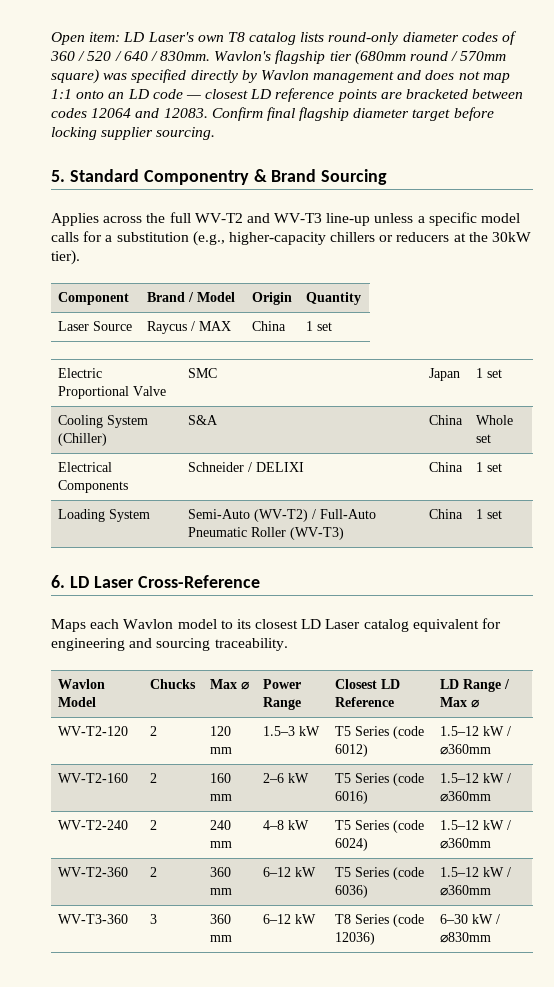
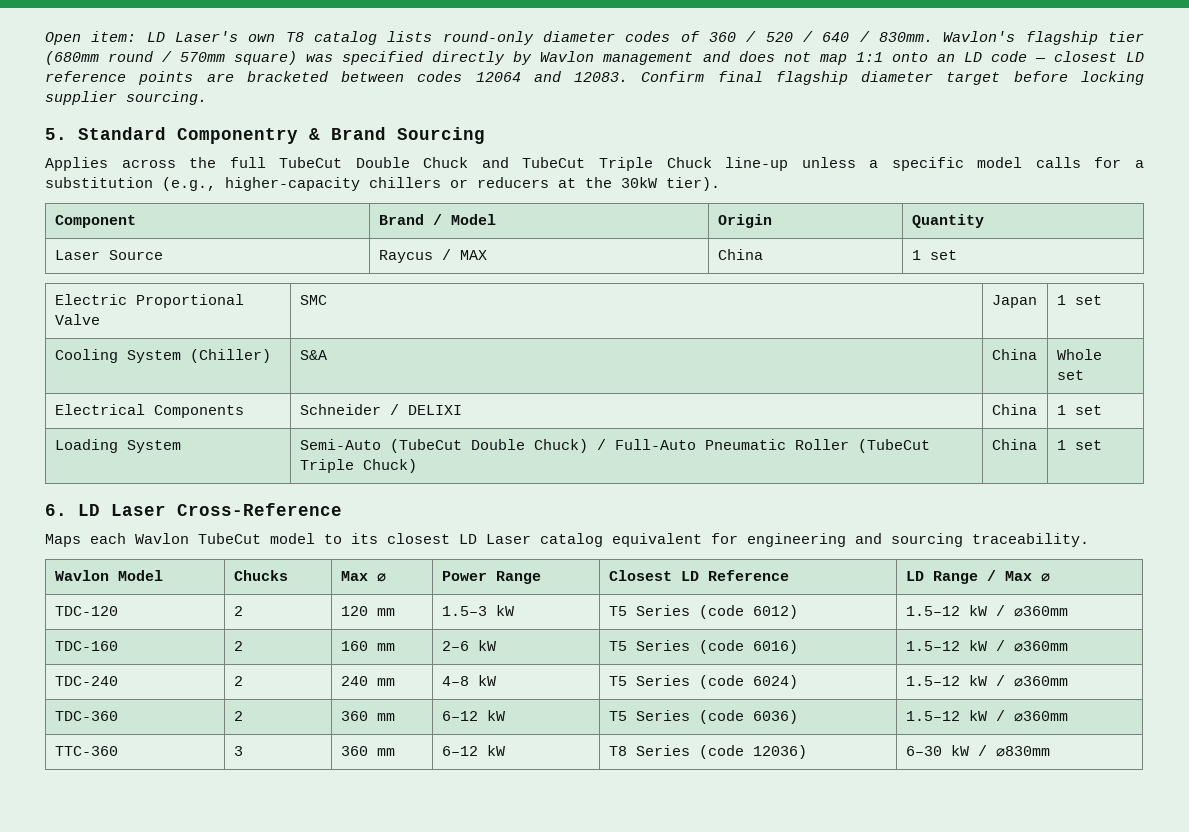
- Applies across the full WV-T2 and WV-T3 line-up unless a specific model calls for a substitution (e.g., higher-capacity chillers or reducers at the 30kW tier).
+ Applies across the full TubeCut Double Chuck and TubeCut Triple Chuck line-up unless a specific model calls for a substitution (e.g., higher-capacity chillers or reducers at the 30kW tier).
- Loading System | Semi-Auto (WV-T2) / Full-Auto Pneumatic Roller (WV-T3) | China | 1 set
+ Loading System | Semi-Auto (TubeCut Double Chuck) / Full-Auto Pneumatic Roller (TubeCut Triple Chuck) | China | 1 set
- Maps each Wavlon model to its closest LD Laser catalog equivalent for engineering and sourcing traceability.
+ Maps each Wavlon TubeCut model to its closest LD Laser catalog equivalent for engineering and sourcing traceability.
- WV-T2-120 | 2 | 120 mm | 1.5–3 kW | T5 Series (code 6012) | 1.5–12 kW / ⌀360mm
+ TDC-120 | 2 | 120 mm | 1.5–3 kW | T5 Series (code 6012) | 1.5–12 kW / ⌀360mm
- WV-T2-160 | 2 | 160 mm | 2–6 kW | T5 Series (code 6016) | 1.5–12 kW / ⌀360mm
+ TDC-160 | 2 | 160 mm | 2–6 kW | T5 Series (code 6016) | 1.5–12 kW / ⌀360mm
- WV-T2-240 | 2 | 240 mm | 4–8 kW | T5 Series (code 6024) | 1.5–12 kW / ⌀360mm
+ TDC-240 | 2 | 240 mm | 4–8 kW | T5 Series (code 6024) | 1.5–12 kW / ⌀360mm
- WV-T2-360 | 2 | 360 mm | 6–12 kW | T5 Series (code 6036) | 1.5–12 kW / ⌀360mm
+ TDC-360 | 2 | 360 mm | 6–12 kW | T5 Series (code 6036) | 1.5–12 kW / ⌀360mm
- WV-T3-360 | 3 | 360 mm | 6–12 kW | T8 Series (code 12036) | 6–30 kW / ⌀830mm
+ TTC-360 | 3 | 360 mm | 6–12 kW | T8 Series (code 12036) | 6–30 kW / ⌀830mm

